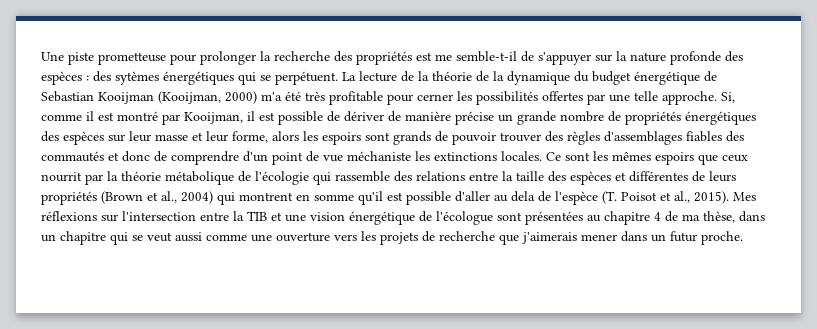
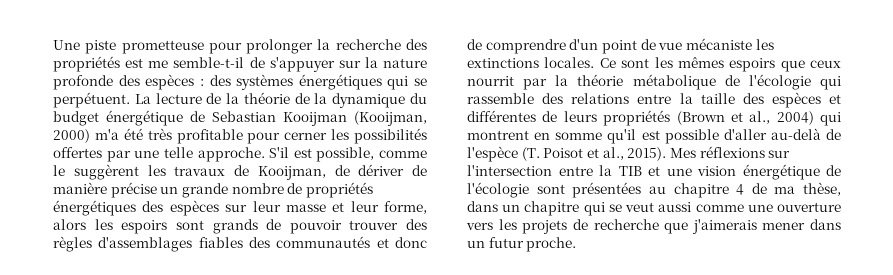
- Une piste prometteuse pour prolonger la recherche des propriétés est me semble-t-il de s'appuyer sur la nature profonde des espèces : des sytèmes énergétiques qui se perpétuent.
+ Une piste prometteuse pour prolonger la recherche des propriétés est me semble-t-il de s'appuyer sur la nature profonde des espèces : des systèmes énergétiques qui se perpétuent.
- Si, comme il est montré par Kooijman, il est possible de dériver de manière précise un grande nombre de propriétés énergétiques des espèces sur leur masse et leur forme, alors les espoirs sont grands de pouvoir trouver des règles d'assemblages fiables des commautés et donc de comprendre d'un point de vue méchaniste les extinctions locales.
+ S'il est possible, comme le suggèrent les travaux de Kooijman, de dériver de manière précise un grande nombre de propriétés énergétiques des espèces sur leur masse et leur forme, alors les espoirs sont grands de pouvoir trouver des règles d'assemblages fiables des communautés et donc de comprendre d'un point de vue mécaniste les extinctions locales.
- Ce sont les mêmes espoirs que ceux nourrit par la théorie métabolique de l'écologie qui rassemble des relations entre la taille des espèces et différentes de leurs propriétés (Brown et al., 2004) qui montrent en somme qu'il est possible d'aller au dela de l'espèce (T. Poisot et al., 2015).
+ Ce sont les mêmes espoirs que ceux nourrit par la théorie métabolique de l'écologie qui rassemble des relations entre la taille des espèces et différentes de leurs propriétés (Brown et al., 2004) qui montrent en somme qu'il est possible d'aller au-delà de l'espèce (T. Poisot et al., 2015).
- Mes réflexions sur l'intersection entre la TIB et une vision énergétique de l'écologue sont présentées au chapitre 4 de ma thèse, dans un chapitre qui se veut aussi comme une ouverture vers les projets de recherche que j'aimerais mener dans un futur proche.
+ Mes réflexions sur l'intersection entre la TIB et une vision énergétique de l'écologie sont présentées au chapitre 4 de ma thèse, dans un chapitre qui se veut aussi comme une ouverture vers les projets de recherche que j'aimerais mener dans un futur proche.

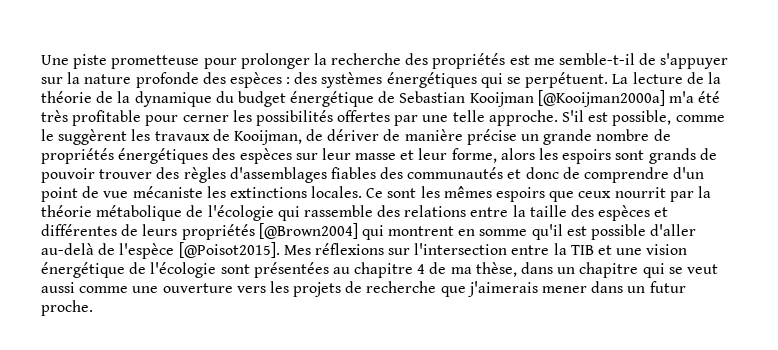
- La lecture de la théorie de la dynamique du budget énergétique de Sebastian Kooijman (Kooijman, 2000) m'a été très profitable pour cerner les possibilités offertes par une telle approche.
+ La lecture de la théorie de la dynamique du budget énergétique de Sebastian Kooijman [@Kooijman2000a] m'a été très profitable pour cerner les possibilités offertes par une telle approche.
- Ce sont les mêmes espoirs que ceux nourrit par la théorie métabolique de l'écologie qui rassemble des relations entre la taille des espèces et différentes de leurs propriétés (Brown et al., 2004) qui montrent en somme qu'il est possible d'aller au-delà de l'espèce (T. Poisot et al., 2015).
+ Ce sont les mêmes espoirs que ceux nourrit par la théorie métabolique de l'écologie qui rassemble des relations entre la taille des espèces et différentes de leurs propriétés [@Brown2004] qui montrent en somme qu'il est possible d'aller au-delà de l'espèce [@Poisot2015].

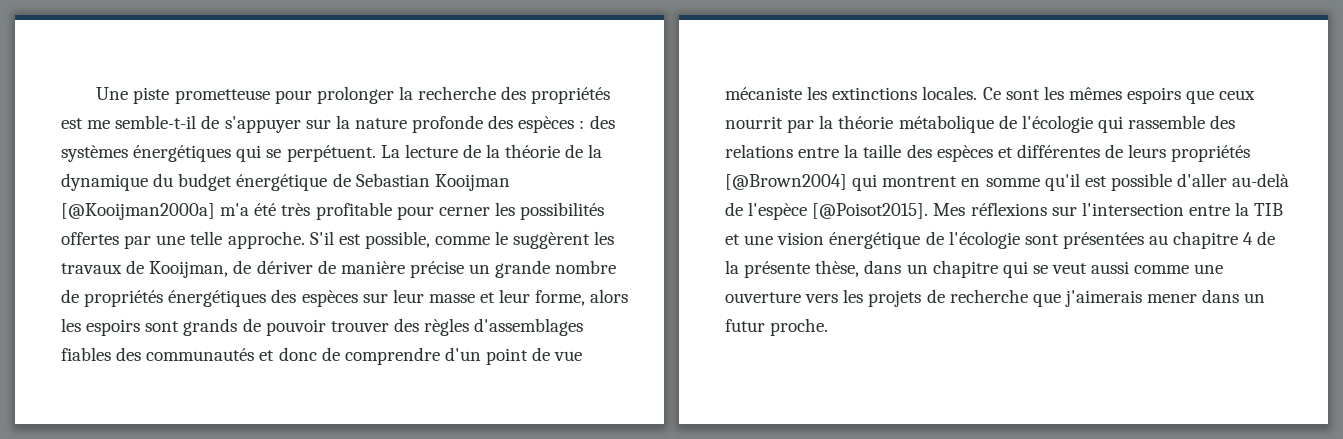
- Mes réflexions sur l'intersection entre la TIB et une vision énergétique de l'écologie sont présentées au chapitre 4 de ma thèse, dans un chapitre qui se veut aussi comme une ouverture vers les projets de recherche que j'aimerais mener dans un futur proche.
+ Mes réflexions sur l'intersection entre la TIB et une vision énergétique de l'écologie sont présentées au chapitre 4 de la présente thèse, dans un chapitre qui se veut aussi comme une ouverture vers les projets de recherche que j'aimerais mener dans un futur proche.

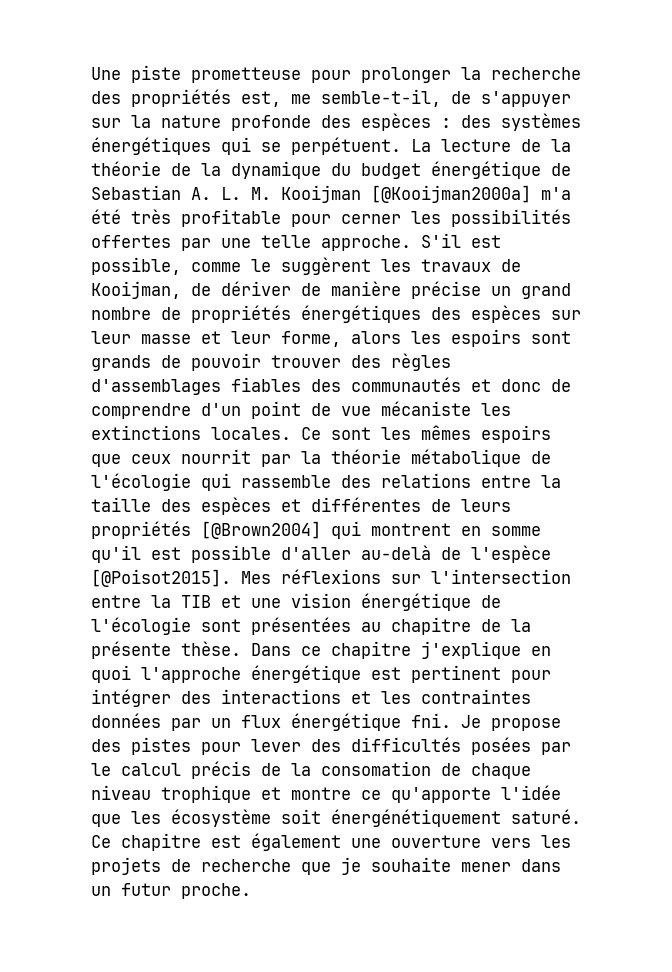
- Une piste prometteuse pour prolonger la recherche des propriétés est me semble-t-il de s'appuyer sur la nature profonde des espèces : des systèmes énergétiques qui se perpétuent.
+ Une piste prometteuse pour prolonger la recherche des propriétés est, me semble-t-il, de s'appuyer sur la nature profonde des espèces : des systèmes énergétiques qui se perpétuent.
- La lecture de la théorie de la dynamique du budget énergétique de Sebastian Kooijman [@Kooijman2000a] m'a été très profitable pour cerner les possibilités offertes par une telle approche.
+ La lecture de la théorie de la dynamique du budget énergétique de Sebastian A. L. M. Kooijman [@Kooijman2000a] m'a été très profitable pour cerner les possibilités offertes par une telle approche.
- S'il est possible, comme le suggèrent les travaux de Kooijman, de dériver de manière précise un grande nombre de propriétés énergétiques des espèces sur leur masse et leur forme, alors les espoirs sont grands de pouvoir trouver des règles d'assemblages fiables des communautés et donc de comprendre d'un point de vue mécaniste les extinctions locales.
+ S'il est possible, comme le suggèrent les travaux de Kooijman, de dériver de manière précise un grand nombre de propriétés énergétiques des espèces sur leur masse et leur forme, alors les espoirs sont grands de pouvoir trouver des règles d'assemblages fiables des communautés et donc de comprendre d'un point de vue mécaniste les extinctions locales.
- Mes réflexions sur l'intersection entre la TIB et une vision énergétique de l'écologie sont présentées au chapitre 4 de la présente thèse, dans un chapitre qui se veut aussi comme une ouverture vers les projets de recherche que j'aimerais mener dans un futur proche.
+ Mes réflexions sur l'intersection entre la TIB et une vision énergétique de l'écologie sont présentées au chapitre de la présente thèse. Dans ce chapitre j'explique en quoi l'approche énergétique est pertinent pour intégrer des interactions et les contraintes données par un flux énergétique fni. Je propose des pistes pour lever des difficultés posées par le calcul précis de la consomation de chaque niveau trophique et montre ce qu'apporte l'idée que les écosystème soit énergénétiquement saturé. Ce chapitre est également une ouverture vers les projets de recherche que je souhaite mener dans un futur proche.

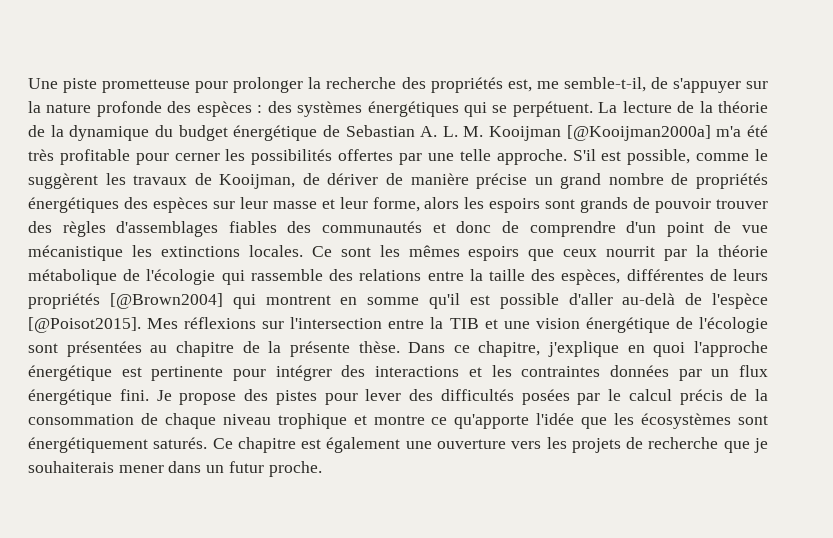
- S'il est possible, comme le suggèrent les travaux de Kooijman, de dériver de manière précise un grand nombre de propriétés énergétiques des espèces sur leur masse et leur forme, alors les espoirs sont grands de pouvoir trouver des règles d'assemblages fiables des communautés et donc de comprendre d'un point de vue mécaniste les extinctions locales.
+ S'il est possible, comme le suggèrent les travaux de Kooijman, de dériver de manière précise un grand nombre de propriétés énergétiques des espèces sur leur masse et leur forme, alors les espoirs sont grands de pouvoir trouver des règles d'assemblages fiables des communautés et donc de comprendre d'un point de vue mécanistique les extinctions locales.
- Ce sont les mêmes espoirs que ceux nourrit par la théorie métabolique de l'écologie qui rassemble des relations entre la taille des espèces et différentes de leurs propriétés [@Brown2004] qui montrent en somme qu'il est possible d'aller au-delà de l'espèce [@Poisot2015].
+ Ce sont les mêmes espoirs que ceux nourrit par la théorie métabolique de l'écologie qui rassemble des relations entre la taille des espèces, différentes de leurs propriétés [@Brown2004] qui montrent en somme qu'il est possible d'aller au-delà de l'espèce [@Poisot2015].
- Dans ce chapitre j'explique en quoi l'approche énergétique est pertinent pour intégrer des interactions et les contraintes données par un flux énergétique fni.
+ Dans ce chapitre, j'explique en quoi l'approche énergétique est pertinente pour intégrer des interactions et les contraintes données par un flux énergétique fini.
- Je propose des pistes pour lever des difficultés posées par le calcul précis de la consomation de chaque niveau trophique et montre ce qu'apporte l'idée que les écosystème soit énergénétiquement saturé.
+ Je propose des pistes pour lever des difficultés posées par le calcul précis de la consommation de chaque niveau trophique et montre ce qu'apporte l'idée que les écosystèmes sont énergétiquement saturés.
- Ce chapitre est également une ouverture vers les projets de recherche que je souhaite mener dans un futur proche.
+ Ce chapitre est également une ouverture vers les projets de recherche que je souhaiterais mener dans un futur proche.

